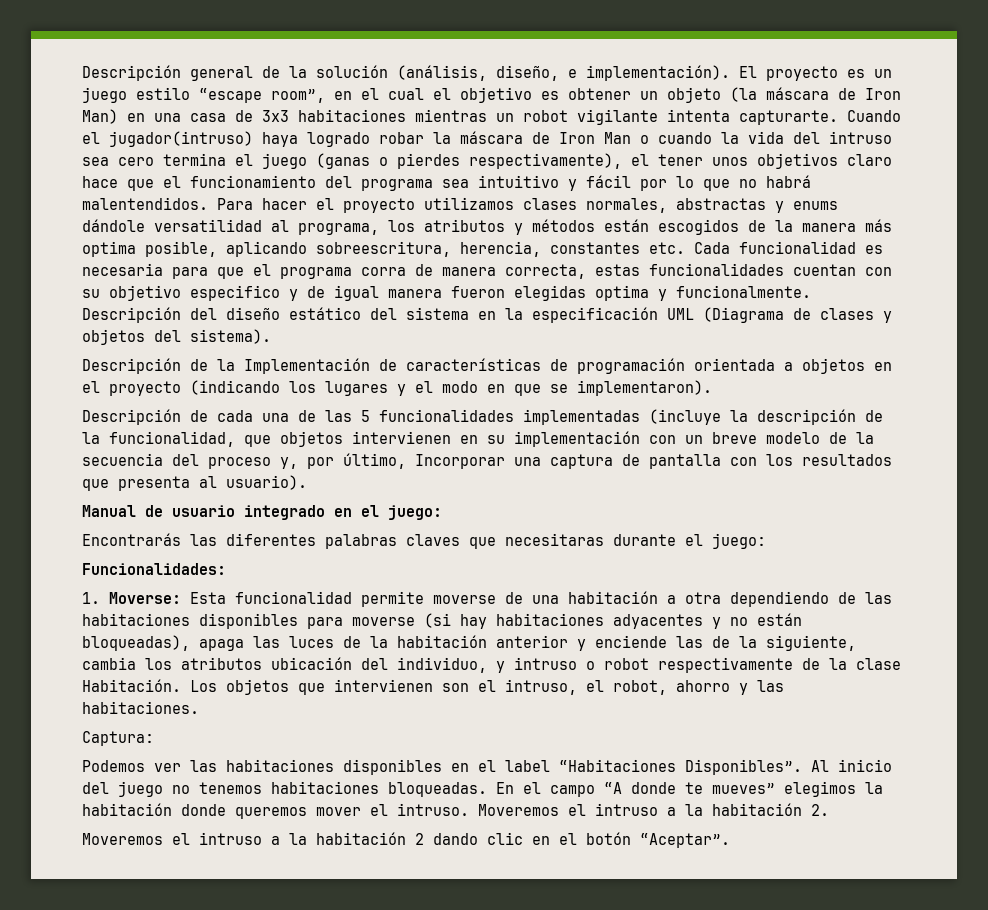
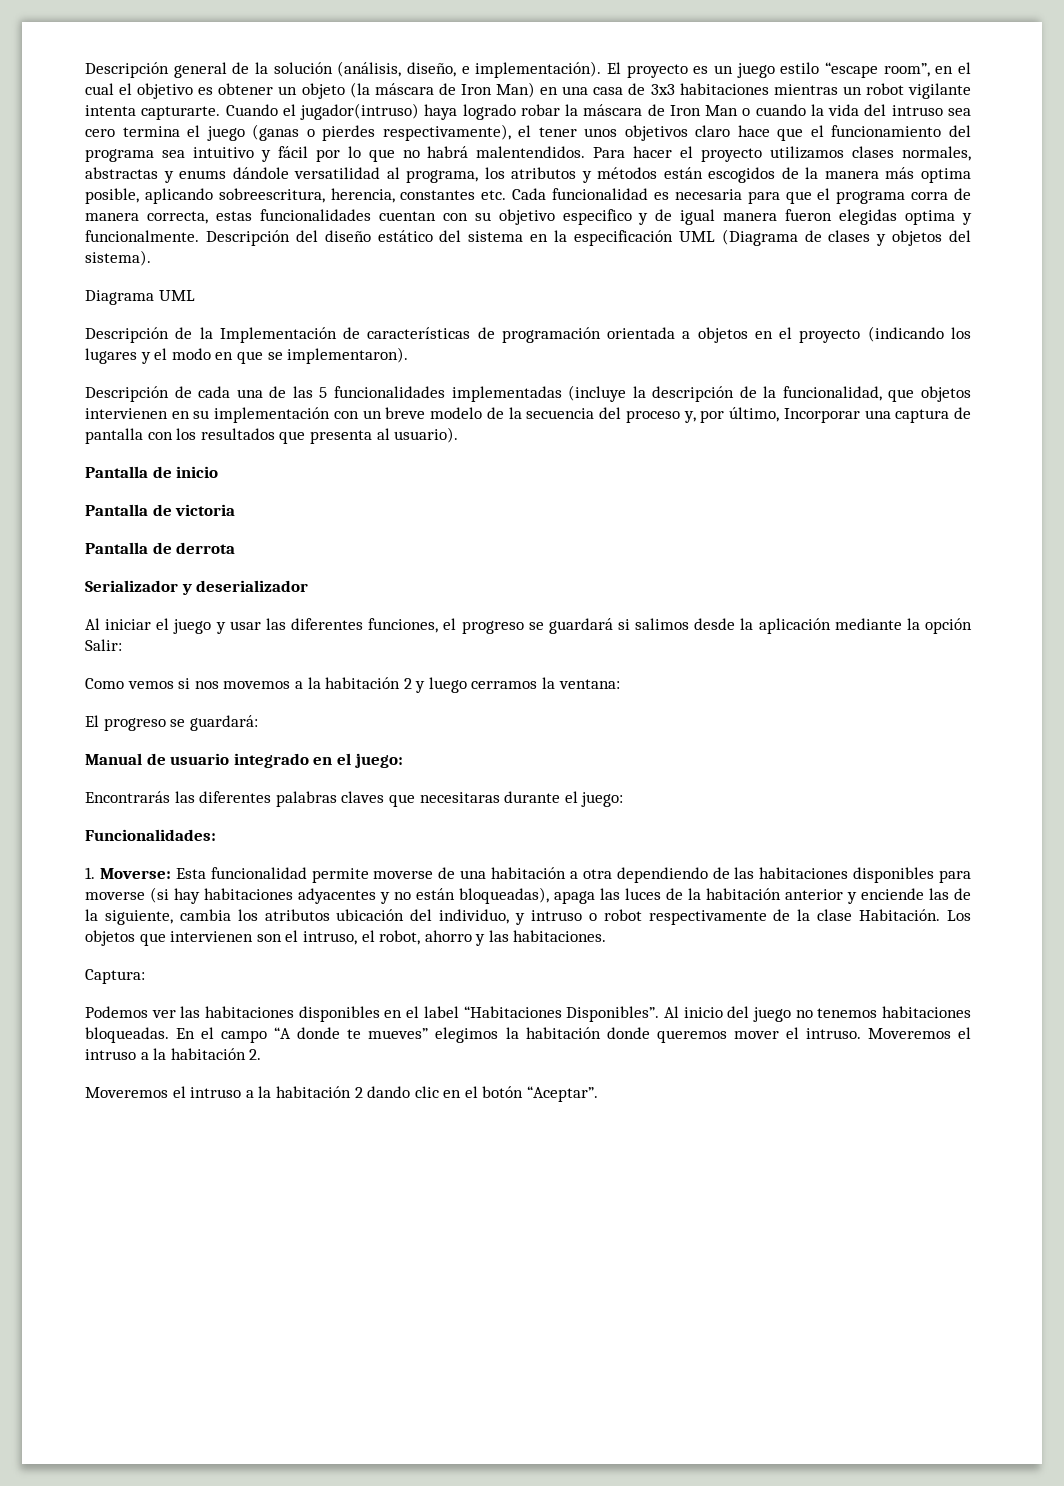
+ Diagrama UML
+ Pantalla de inicio
+ Pantalla de victoria
+ Pantalla de derrota
+ Serializador y deserializador
+ Al iniciar el juego y usar las diferentes funciones, el progreso se guardará si salimos desde la aplicación mediante la opción Salir:
+ Como vemos si nos movemos a la habitación 2 y luego cerramos la ventana:
+ El progreso se guardará:

